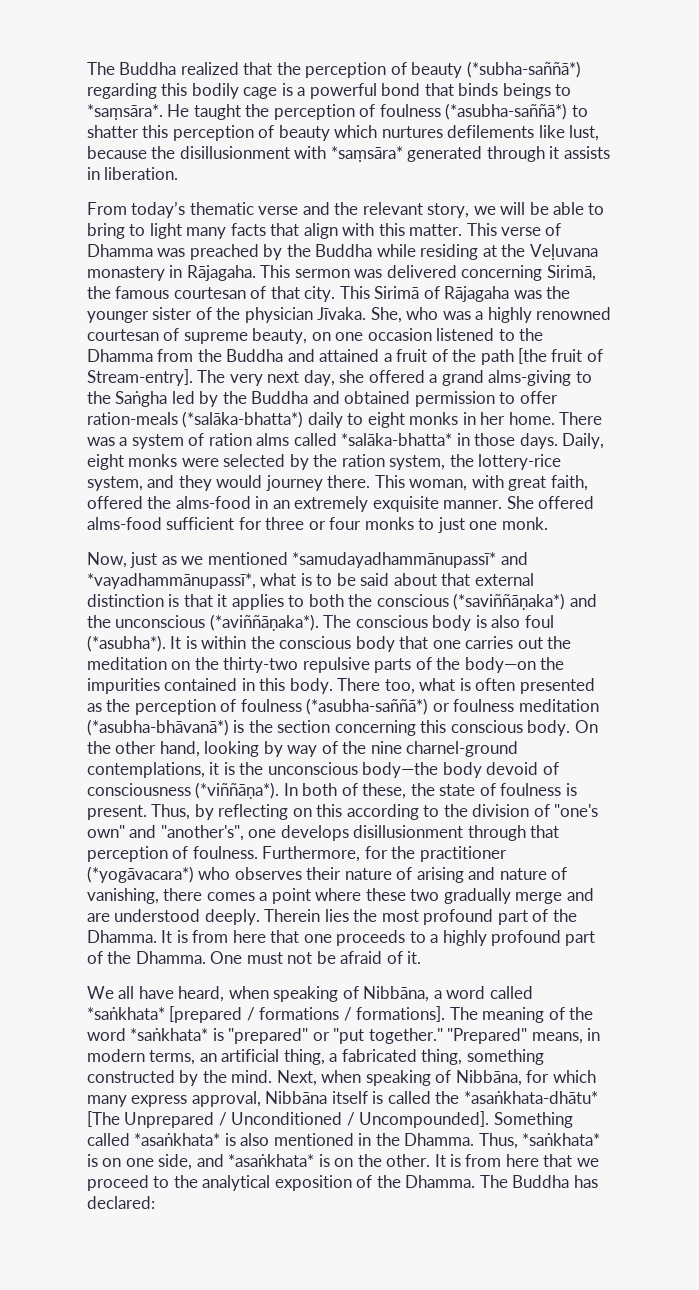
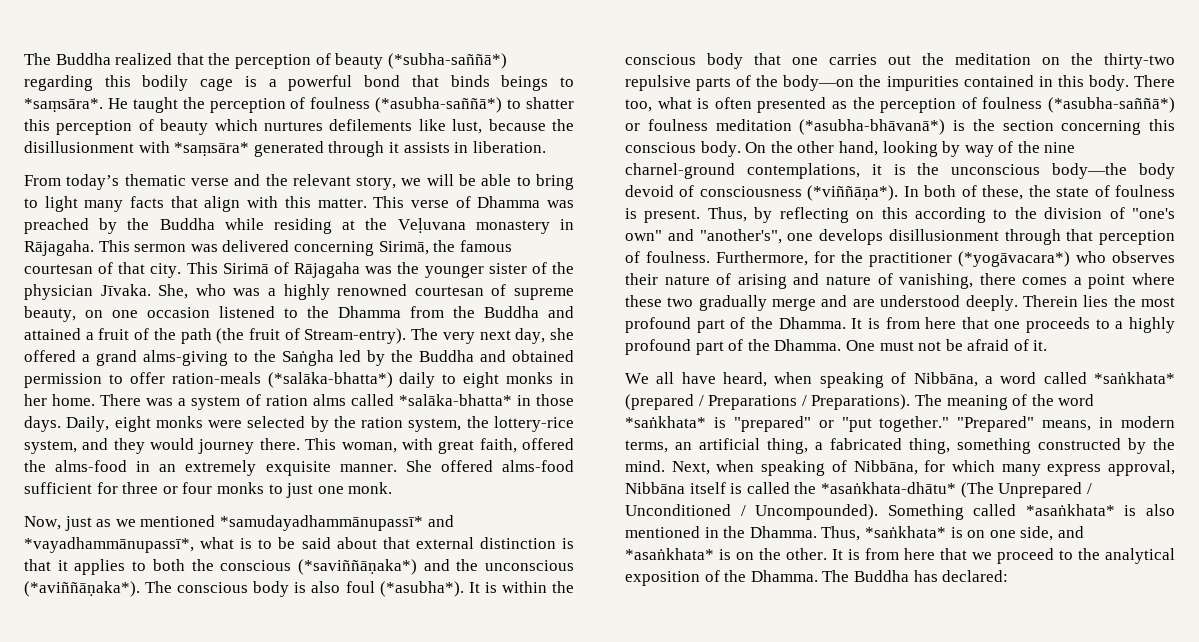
- She, who was a highly renowned courtesan of supreme beauty, on one occasion listened to the Dhamma from the Buddha and attained a fruit of the path [the fruit of Stream-entry].
+ She, who was a highly renowned courtesan of supreme beauty, on one occasion listened to the Dhamma from the Buddha and attained a fruit of the path (the fruit of Stream-entry).
- We all have heard, when speaking of Nibbāna, a word called *saṅkhata* [prepared / formations / formations].
+ We all have heard, when speaking of Nibbāna, a word called *saṅkhata* (prepared / Preparations / Preparations).
- Next, when speaking of Nibbāna, for which many express approval, Nibbāna itself is called the *asaṅkhata-dhātu* [The Unprepared / Unconditioned / Uncompounded].
+ Next, when speaking of Nibbāna, for which many express approval, Nibbāna itself is called the *asaṅkhata-dhātu* (The Unprepared / Unconditioned / Uncompounded).

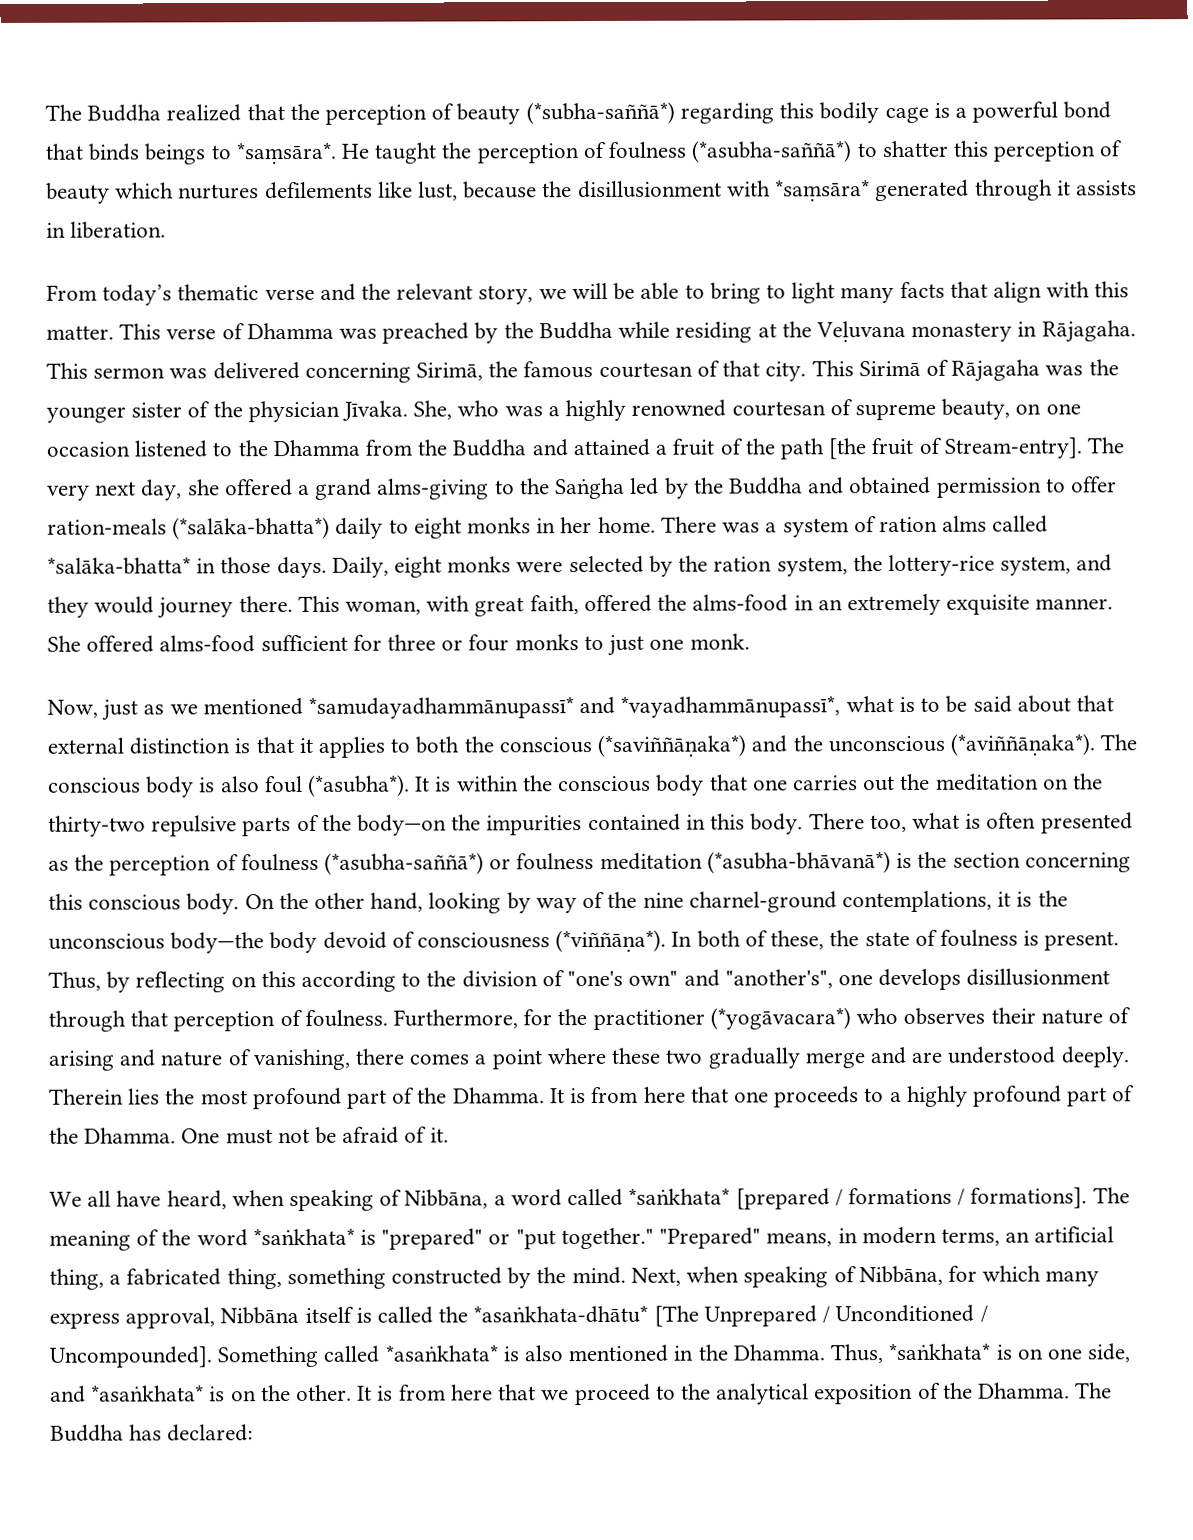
- She, who was a highly renowned courtesan of supreme beauty, on one occasion listened to the Dhamma from the Buddha and attained a fruit of the path (the fruit of Stream-entry).
+ She, who was a highly renowned courtesan of supreme beauty, on one occasion listened to the Dhamma from the Buddha and attained a fruit of the path [the fruit of Stream-entry].
- We all have heard, when speaking of Nibbāna, a word called *saṅkhata* (prepared / Preparations / Preparations).
+ We all have heard, when speaking of Nibbāna, a word called *saṅkhata* [prepared / formations / formations].
- Next, when speaking of Nibbāna, for which many express approval, Nibbāna itself is called the *asaṅkhata-dhātu* (The Unprepared / Unconditioned / Uncompounded).
+ Next, when speaking of Nibbāna, for which many express approval, Nibbāna itself is called the *asaṅkhata-dhātu* [The Unprepared / Unconditioned / Uncompounded].

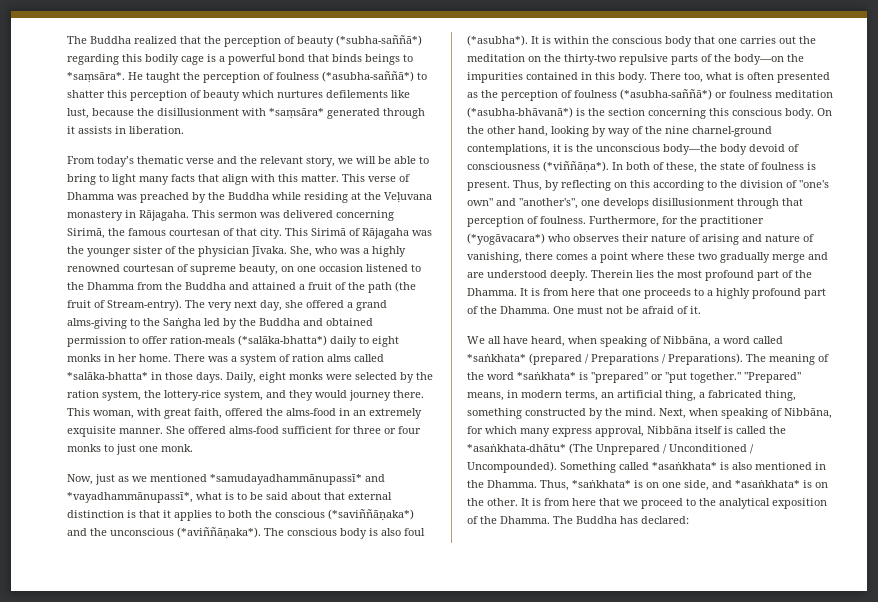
- She, who was a highly renowned courtesan of supreme beauty, on one occasion listened to the Dhamma from the Buddha and attained a fruit of the path [the fruit of Stream-entry].
+ She, who was a highly renowned courtesan of supreme beauty, on one occasion listened to the Dhamma from the Buddha and attained a fruit of the path (the fruit of Stream-entry).
- We all have heard, when speaking of Nibbāna, a word called *saṅkhata* [prepared / formations / formations].
+ We all have heard, when speaking of Nibbāna, a word called *saṅkhata* (prepared / Preparations / Preparations).
- Next, when speaking of Nibbāna, for which many express approval, Nibbāna itself is called the *asaṅkhata-dhātu* [The Unprepared / Unconditioned / Uncompounded].
+ Next, when speaking of Nibbāna, for which many express approval, Nibbāna itself is called the *asaṅkhata-dhātu* (The Unprepared / Unconditioned / Uncompounded).

